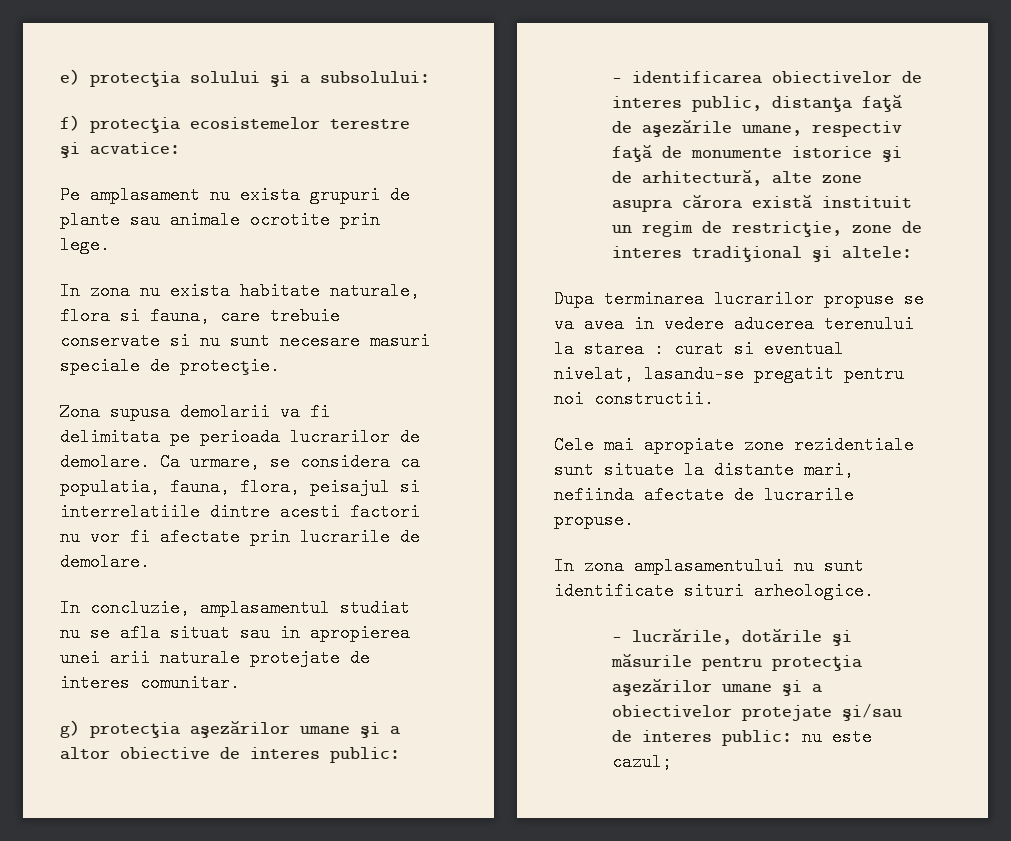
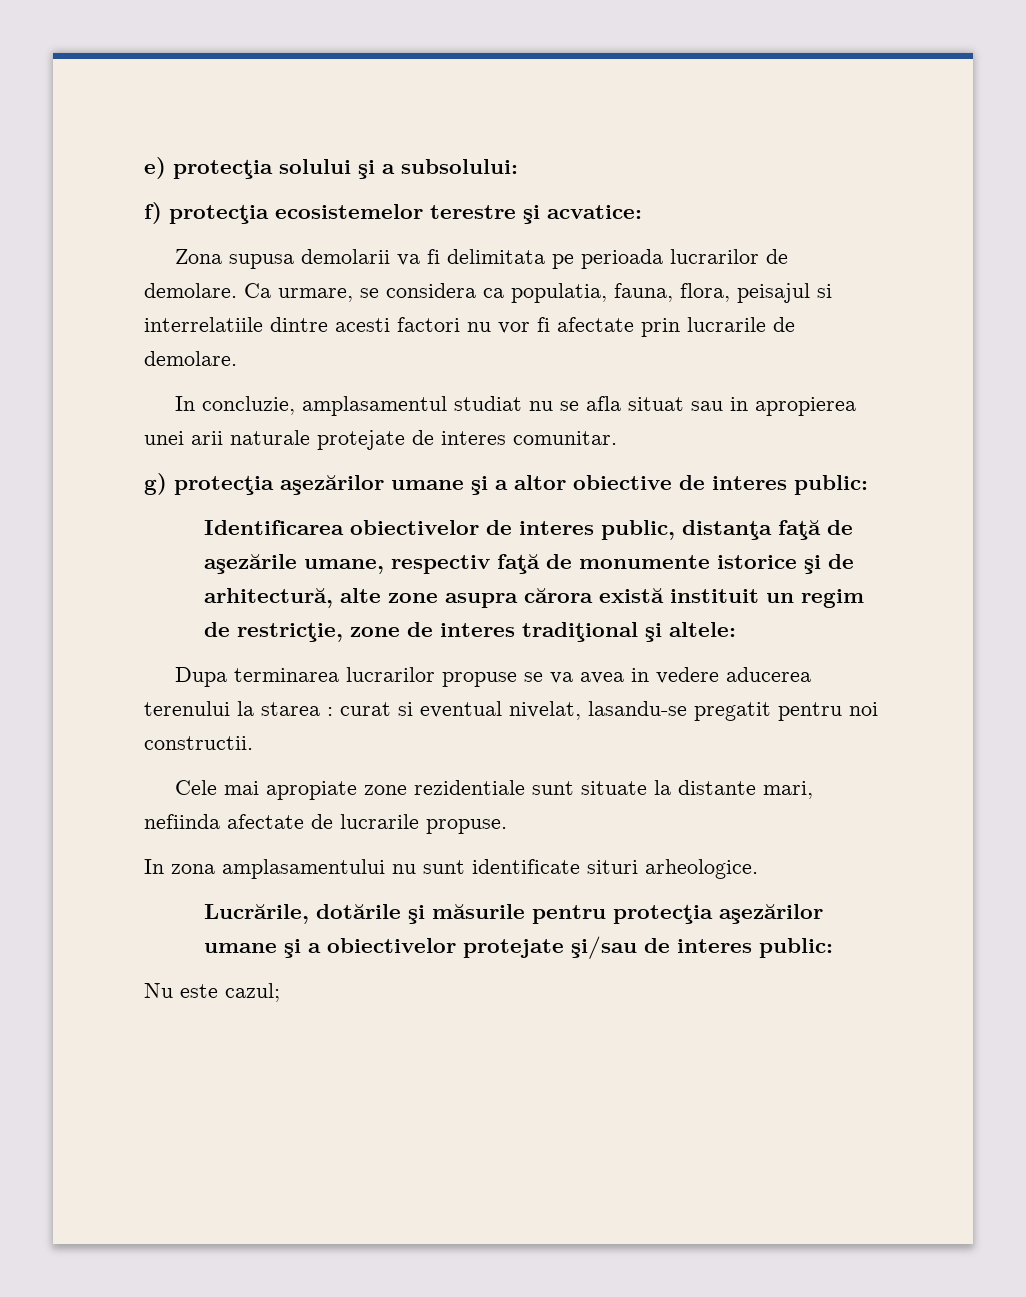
- Pe amplasament nu exista grupuri de plante sau animale ocrotite prin lege.
- In zona nu exista habitate naturale, flora si fauna, care trebuie conservate si nu sunt necesare masuri speciale de protecţie.
- - identificarea obiectivelor de interes public, distanţa faţă de aşezările umane, respectiv faţă de monumente istorice şi de arhitectură, alte zone asupra cărora există instituit un regim de restricţie, zone de interes tradiţional şi altele:
+ Identificarea obiectivelor de interes public, distanţa faţă de aşezările umane, respectiv faţă de monumente istorice şi de arhitectură, alte zone asupra cărora există instituit un regim de restricţie, zone de interes tradiţional şi altele:
- - lucrările, dotările şi măsurile pentru protecţia aşezărilor umane şi a obiectivelor protejate şi/sau de interes public: nu este cazul;
+ Lucrările, dotările şi măsurile pentru protecţia aşezărilor umane şi a obiectivelor protejate şi/sau de interes public:
+ Nu este cazul;

